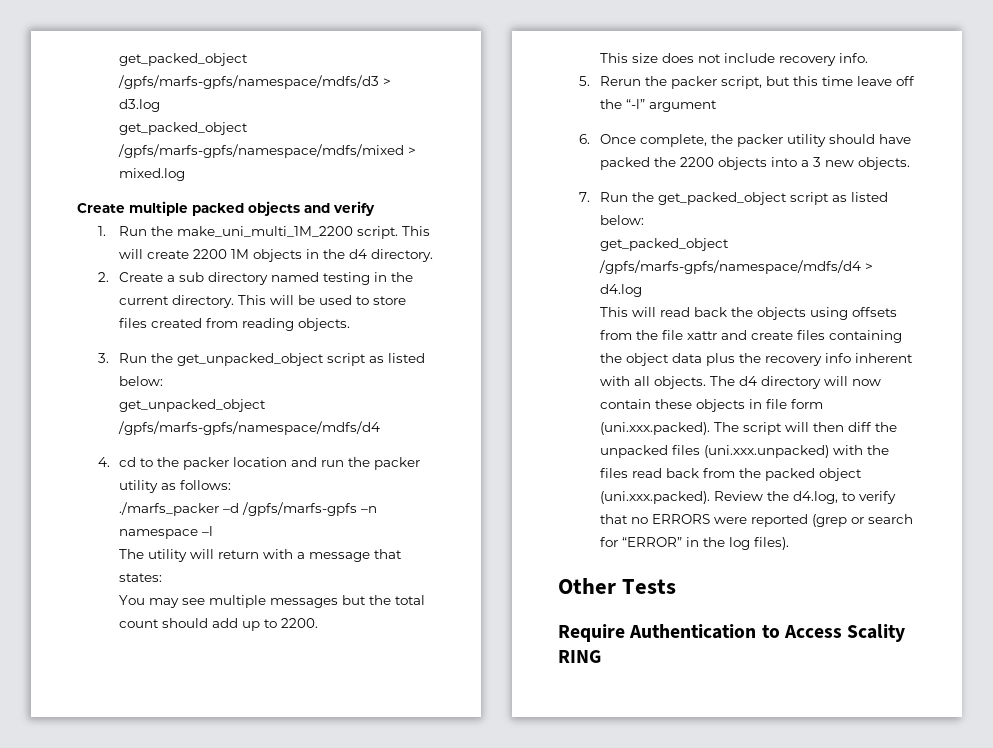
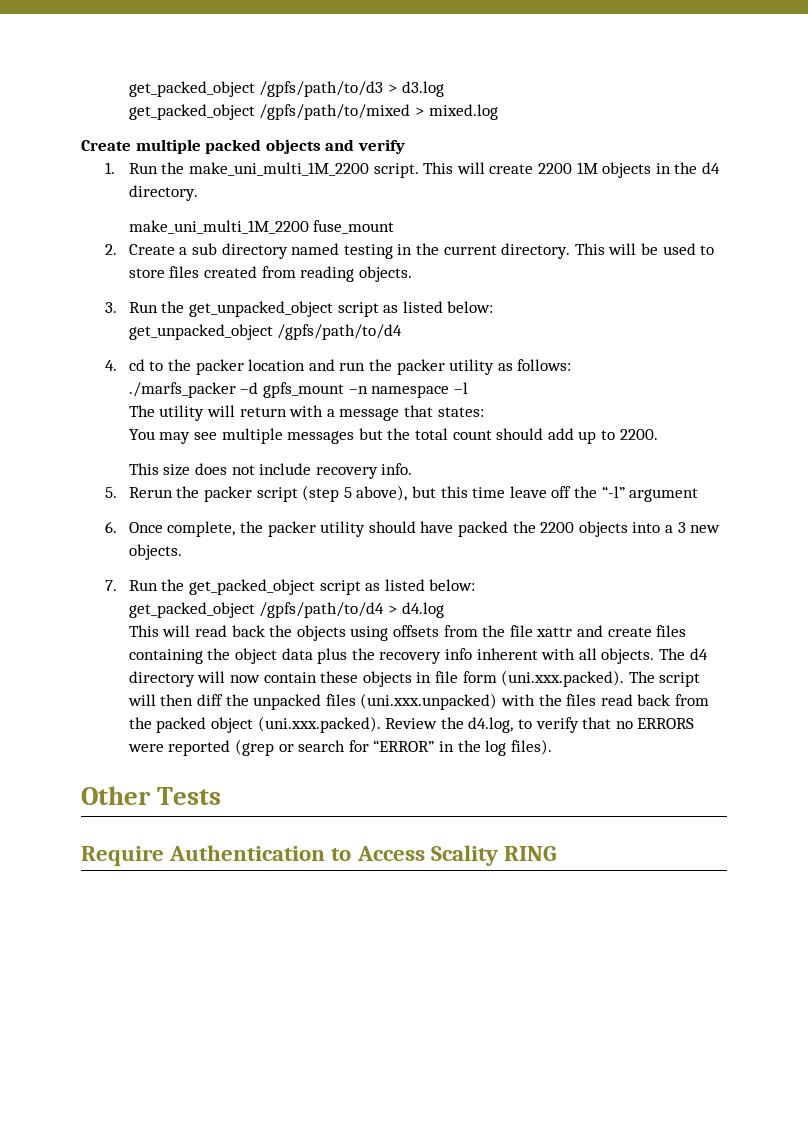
- get_packed_object /gpfs/marfs-gpfs/namespace/mdfs/d3 > d3.log
+ get_packed_object /gpfs/path/to/d3 > d3.log
- get_packed_object /gpfs/marfs-gpfs/namespace/mdfs/mixed > mixed.log
+ get_packed_object /gpfs/path/to/mixed > mixed.log
+ make_uni_multi_1M_2200 fuse_mount
- get_unpacked_object /gpfs/marfs-gpfs/namespace/mdfs/d4
+ get_unpacked_object /gpfs/path/to/d4
- ./marfs_packer –d /gpfs/marfs-gpfs –n namespace –l
+ ./marfs_packer –d gpfs_mount –n namespace –l
- 5. Rerun the packer script, but this time leave off the “-l” argument
+ 5. Rerun the packer script (step 5 above), but this time leave off the “-l” argument
- get_packed_object /gpfs/marfs-gpfs/namespace/mdfs/d4 > d4.log
+ get_packed_object /gpfs/path/to/d4 > d4.log

